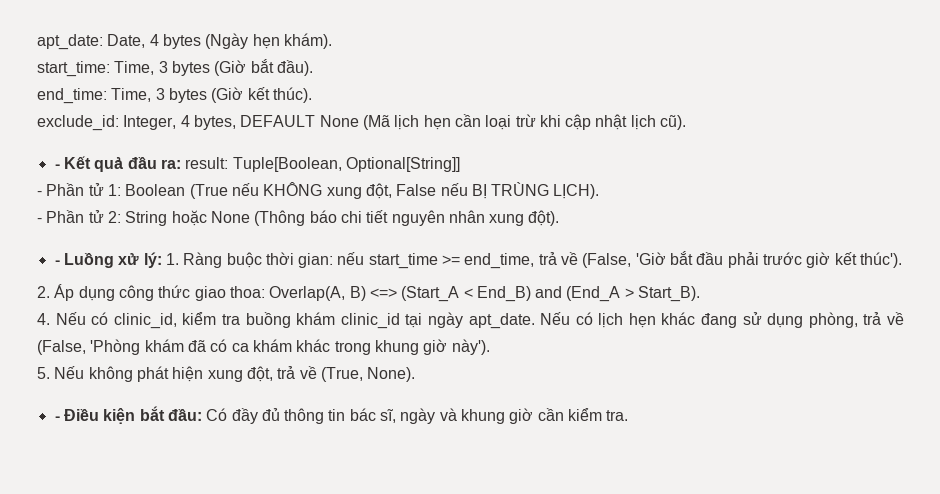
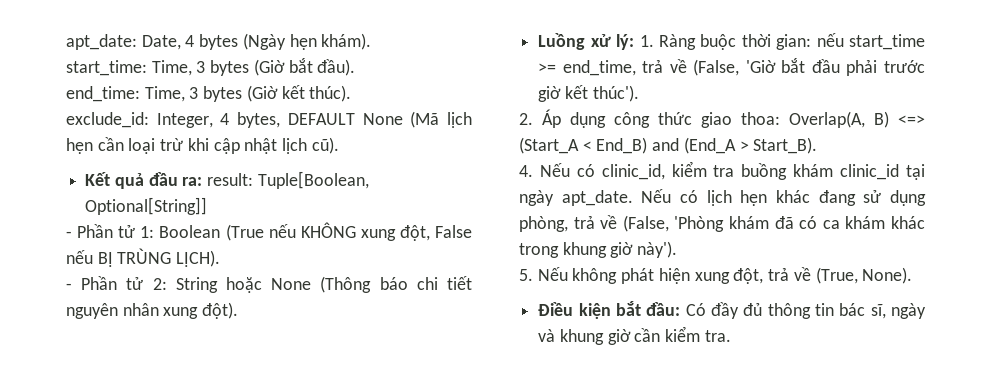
- - Kết quả đầu ra: result: Tuple[Boolean, Optional[String]]
+ Kết quả đầu ra: result: Tuple[Boolean, Optional[String]]
- - Luồng xử lý: 1. Ràng buộc thời gian: nếu start_time >= end_time, trả về (False, 'Giờ bắt đầu phải trước giờ kết thúc').
+ Luồng xử lý: 1. Ràng buộc thời gian: nếu start_time >= end_time, trả về (False, 'Giờ bắt đầu phải trước giờ kết thúc').
- - Điều kiện bắt đầu: Có đầy đủ thông tin bác sĩ, ngày và khung giờ cần kiểm tra.
+ Điều kiện bắt đầu: Có đầy đủ thông tin bác sĩ, ngày và khung giờ cần kiểm tra.

